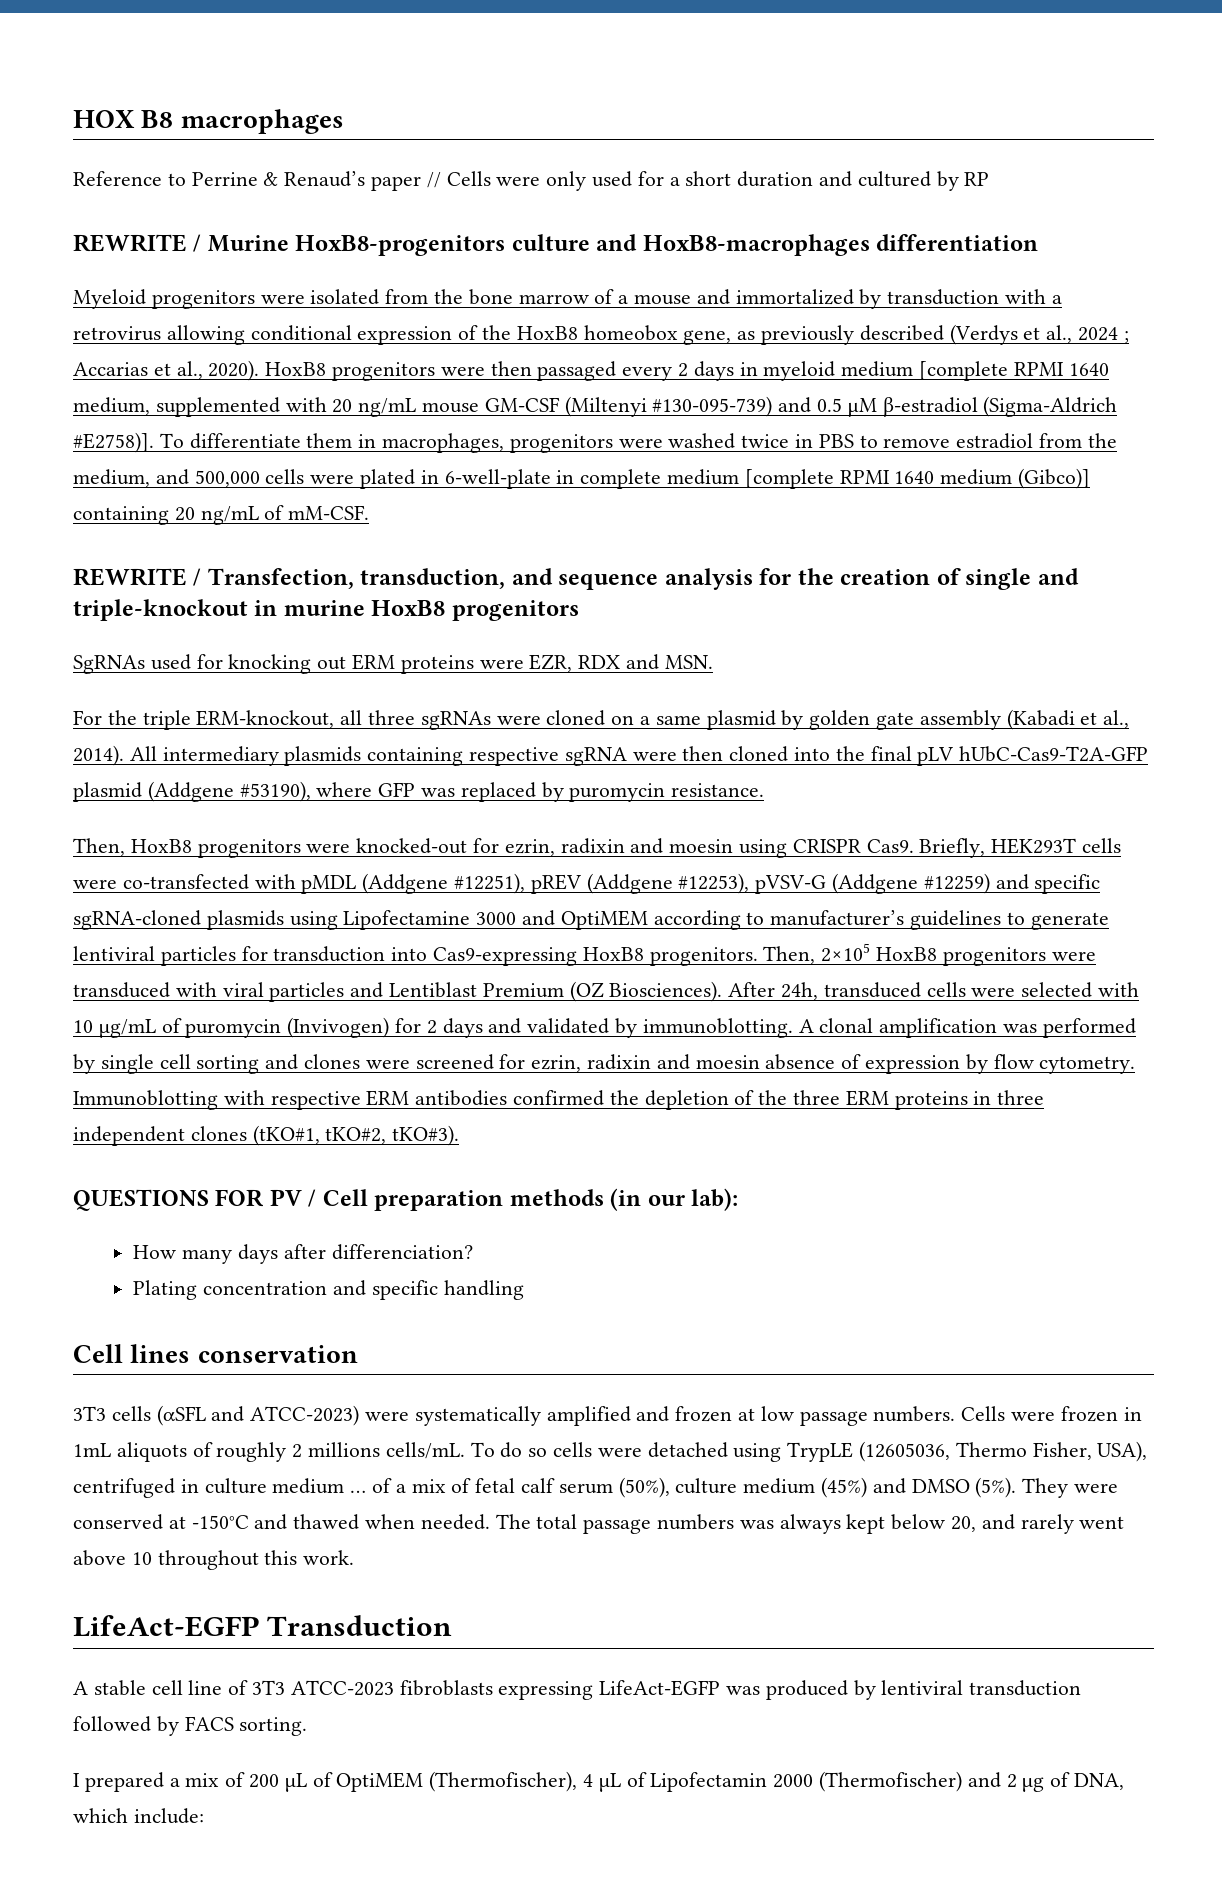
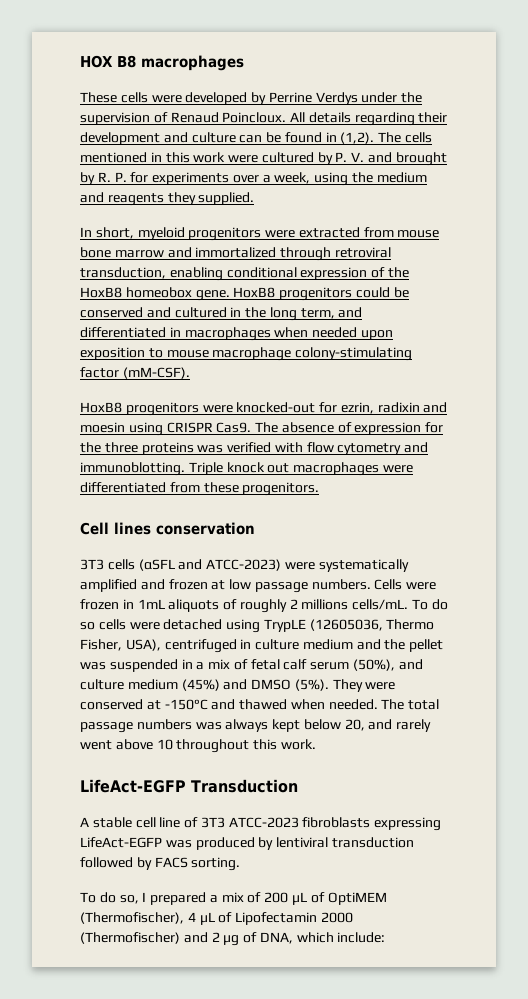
- Reference to Perrine & Renaud’s paper // Cells were only used for a short duration and cultured by RP
- REWRITE / Murine HoxB8-progenitors culture and HoxB8-macrophages differentiation
- Myeloid progenitors were isolated from the bone marrow of a mouse and immortalized by transduction with a retrovirus allowing conditional expression of the HoxB8 homeobox gene, as previously described (Verdys et al., 2024 ; Accarias et al., 2020). HoxB8 progenitors were then passaged every 2 days in myeloid medium [complete RPMI 1640 medium, supplemented with 20 ng/mL mouse GM-CSF (Miltenyi #130-095-739) and 0.5 μM β-estradiol (Sigma-Aldrich #E2758)]. To differentiate them in macrophages, progenitors were washed twice in PBS to remove estradiol from the medium, and 500,000 cells were plated in 6-well-plate in complete medium [complete RPMI 1640 medium (Gibco)] containing 20 ng/mL of mM-CSF.
- REWRITE / Transfection, transduction, and sequence analysis for the creation of single and triple-knockout in murine HoxB8 progenitors
- SgRNAs used for knocking out ERM proteins were EZR, RDX and MSN.
- For the triple ERM-knockout, all three sgRNAs were cloned on a same plasmid by golden gate assembly (Kabadi et al., 2014). All intermediary plasmids containing respective sgRNA were then cloned into the final pLV hUbC-Cas9-T2A-GFP plasmid (Addgene #53190), where GFP was replaced by puromycin resistance.
- Then, HoxB8 progenitors were knocked-out for ezrin, radixin and moesin using CRISPR Cas9.
+ These cells were developed by Perrine Verdys under the supervision of Renaud Poincloux. All details regarding their development and culture can be found in (1,2). The cells mentioned in this work were cultured by P. V. and brought by R. P. for experiments over a week, using the medium and reagents they supplied.
+ In short, myeloid progenitors were extracted from mouse bone marrow and immortalized through retroviral transduction, enabling conditional expression of the HoxB8 homeobox gene. HoxB8 progenitors could be conserved and cultured in the long term, and differentiated in macrophages when needed upon exposition to mouse macrophage colony-stimulating factor (mM-CSF).
+ HoxB8 progenitors were knocked-out for ezrin, radixin and moesin using CRISPR Cas9.
- Briefly, HEK293T cells were co-transfected with pMDL (Addgene #12251), pREV (Addgene #12253), pVSV-G (Addgene #12259) and specific sgRNA-cloned plasmids using Lipofectamine 3000 and OptiMEM according to manufacturer’s guidelines to generate lentiviral particles for transduction into Cas9-expressing HoxB8 progenitors. Then, 2×105 HoxB8 progenitors were transduced with viral particles and Lentiblast Premium (OZ Biosciences). After 24h, transduced cells were selected with 10 µg/mL of puromycin (Invivogen) for 2 days and validated by immunoblotting. A clonal amplification was performed by single cell sorting and clones were screened for ezrin, radixin and moesin absence of expression by flow cytometry. Immunoblotting with respective ERM antibodies confirmed the depletion of the three ERM proteins in three independent clones (tKO#1, tKO#2, tKO#3).
- QUESTIONS FOR PV / Cell preparation methods (in our lab):
- How many days after differenciation?
- Plating concentration and specific handling
+ The absence of expression for the three proteins was verified with flow cytometry and immunoblotting. Triple knock out macrophages were differentiated from these progenitors.
- To do so cells were detached using TrypLE (12605036, Thermo Fisher, USA), centrifuged in culture medium … of a mix of fetal calf serum (50%), culture medium (45%) and DMSO (5%).
+ To do so cells were detached using TrypLE (12605036, Thermo Fisher, USA), centrifuged in culture medium and the pellet was suspended in a mix of fetal calf serum (50%), and culture medium (45%) and DMSO (5%).
- I prepared a mix of 200 µL of OptiMEM (Thermofischer), 4 µL of Lipofectamin 2000 (Thermofischer) and 2 µg of DNA, which include:
+ To do so, I prepared a mix of 200 µL of OptiMEM (Thermofischer), 4 µL of Lipofectamin 2000 (Thermofischer) and 2 µg of DNA, which include:

